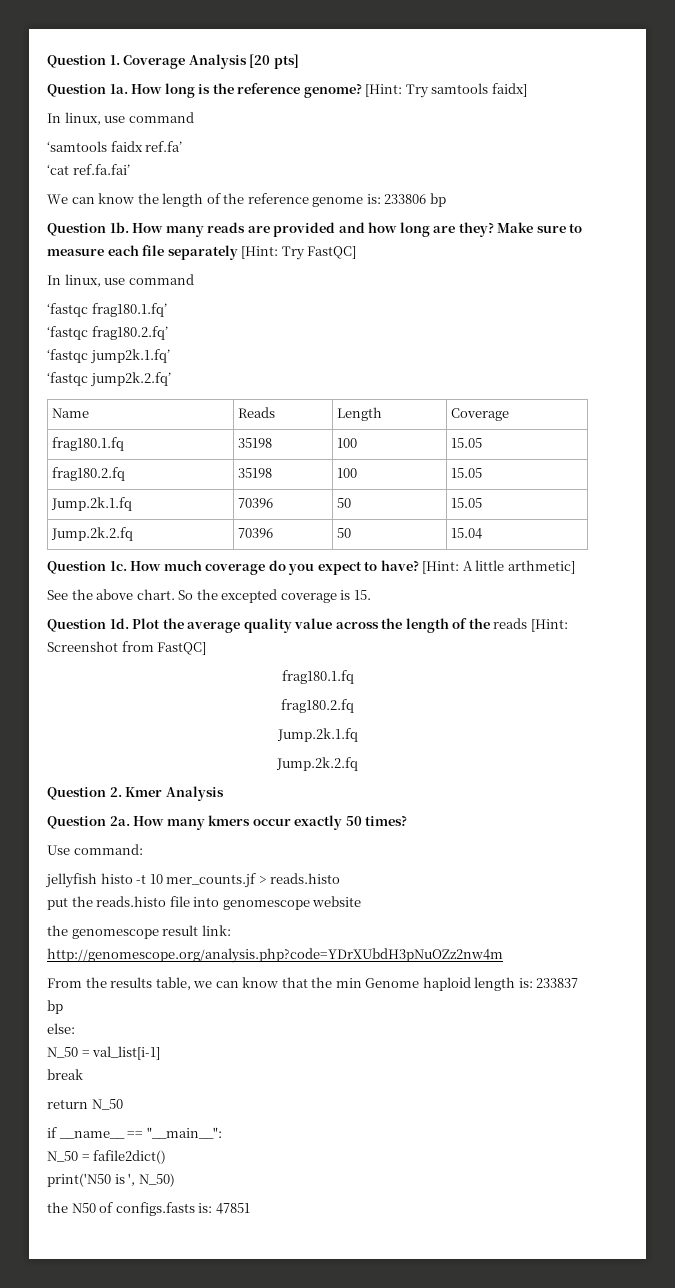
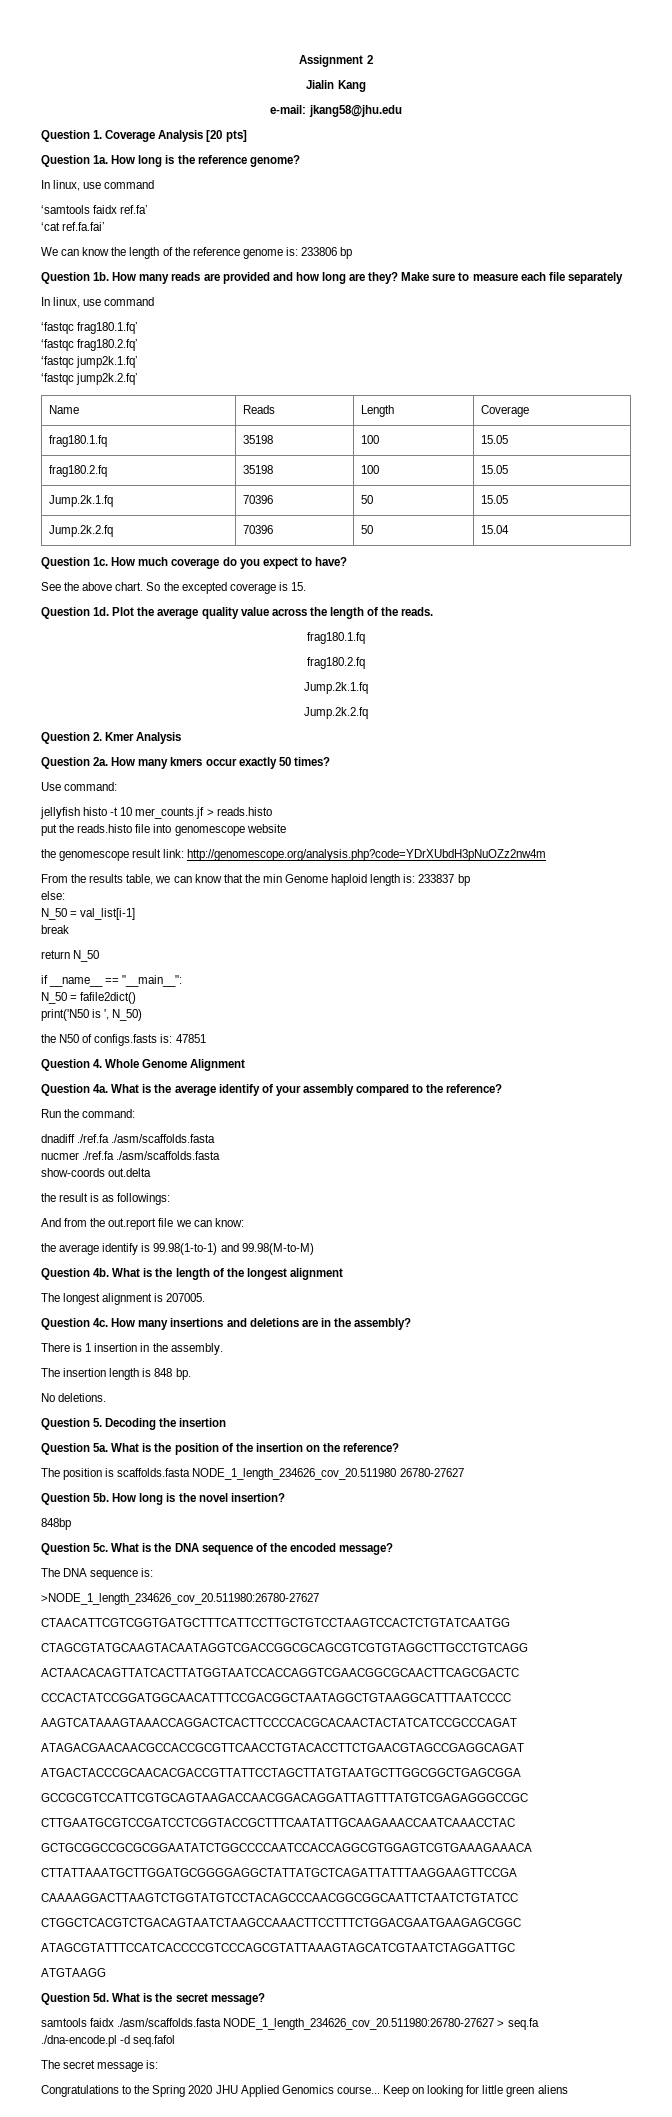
+ Assignment 2
+ Jialin Kang
+ e-mail: jkang58@jhu.edu
- [Hint: Try samtools faidx]
- Make sure to measure each file separately [Hint: Try FastQC]
+ Make sure to measure each file separately
- [Hint: A little arthmetic]
- Plot the average quality value across the length of the reads [Hint: Screenshot from FastQC]
+ Plot the average quality value across the length of the reads.
+ Question 4. Whole Genome Alignment
+ Question 4a. What is the average identify of your assembly compared to the reference?
+ Run the command:
+ dnadiff ./ref.fa ./asm/scaffolds.fasta
+ nucmer ./ref.fa ./asm/scaffolds.fasta
+ show-coords out.delta
+ the result is as followings:
+ And from the out.report file we can know:
+ the average identify is 99.98(1-to-1) and 99.98(M-to-M)
+ Question 4b. What is the length of the longest alignment
+ The longest alignment is 207005.
+ Question 4c. How many insertions and deletions are in the assembly?
+ There is 1 insertion in the assembly.
+ The insertion length is 848 bp.
+ No deletions.
+ Question 5. Decoding the insertion
+ Question 5a. What is the position of the insertion on the reference?
+ The position is scaffolds.fasta NODE_1_length_234626_cov_20.511980 26780-27627
+ Question 5b. How long is the novel insertion?
+ 848bp
+ Question 5c. What is the DNA sequence of the encoded message?
+ The DNA sequence is:
+ >NODE_1_length_234626_cov_20.511980:26780-27627
+ CTAACATTCGTCGGTGATGCTTTCATTCCTTGCTGTCCTAAGTCCACTCTGTATCAATGG
+ CTAGCGTATGCAAGTACAATAGGTCGACCGGCGCAGCGTCGTGTAGGCTTGCCTGTCAGG
+ ACTAACACAGTTATCACTTATGGTAATCCACCAGGTCGAACGGCGCAACTTCAGCGACTC
+ CCCACTATCCGGATGGCAACATTTCCGACGGCTAATAGGCTGTAAGGCATTTAATCCCC
+ AAGTCATAAAGTAAACCAGGACTCACTTCCCCACGCACAACTACTATCATCCGCCCAGAT
+ ATAGACGAACAACGCCACCGCGTTCAACCTGTACACCTTCTGAACGTAGCCGAGGCAGAT
+ ATGACTACCCGCAACACGACCGTTATTCCTAGCTTATGTAATGCTTGGCGGCTGAGCGGA
+ GCCGCGTCCATTCGTGCAGTAAGACCAACGGACAGGATTAGTTTATGTCGAGAGGGCCGC
+ CTTGAATGCGTCCGATCCTCGGTACCGCTTTCAATATTGCAAGAAACCAATCAAACCTAC
+ GCTGCGGCCGCGCGGAATATCTGGCCCCAATCCACCAGGCGTGGAGTCGTGAAAGAAACA
+ CTTATTAAATGCTTGGATGCGGGGAGGCTATTATGCTCAGATTATTTAAGGAAGTTCCGA
+ CAAAAGGACTTAAGTCTGGTATGTCCTACAGCCCAACGGCGGCAATTCTAATCTGTATCC
+ CTGGCTCACGTCTGACAGTAATCTAAGCCAAACTTCCTTTCTGGACGAATGAAGAGCGGC
+ ATAGCGTATTTCCATCACCCCGTCCCAGCGTATTAAAGTAGCATCGTAATCTAGGATTGC
+ ATGTAAGG
+ Question 5d. What is the secret message?
+ samtools faidx ./asm/scaffolds.fasta NODE_1_length_234626_cov_20.511980:26780-27627 > seq.fa
+ ./dna-encode.pl -d seq.fafol
+ The secret message is:
+ Congratulations to the Spring 2020 JHU Applied Genomics course... Keep on looking for little green aliens

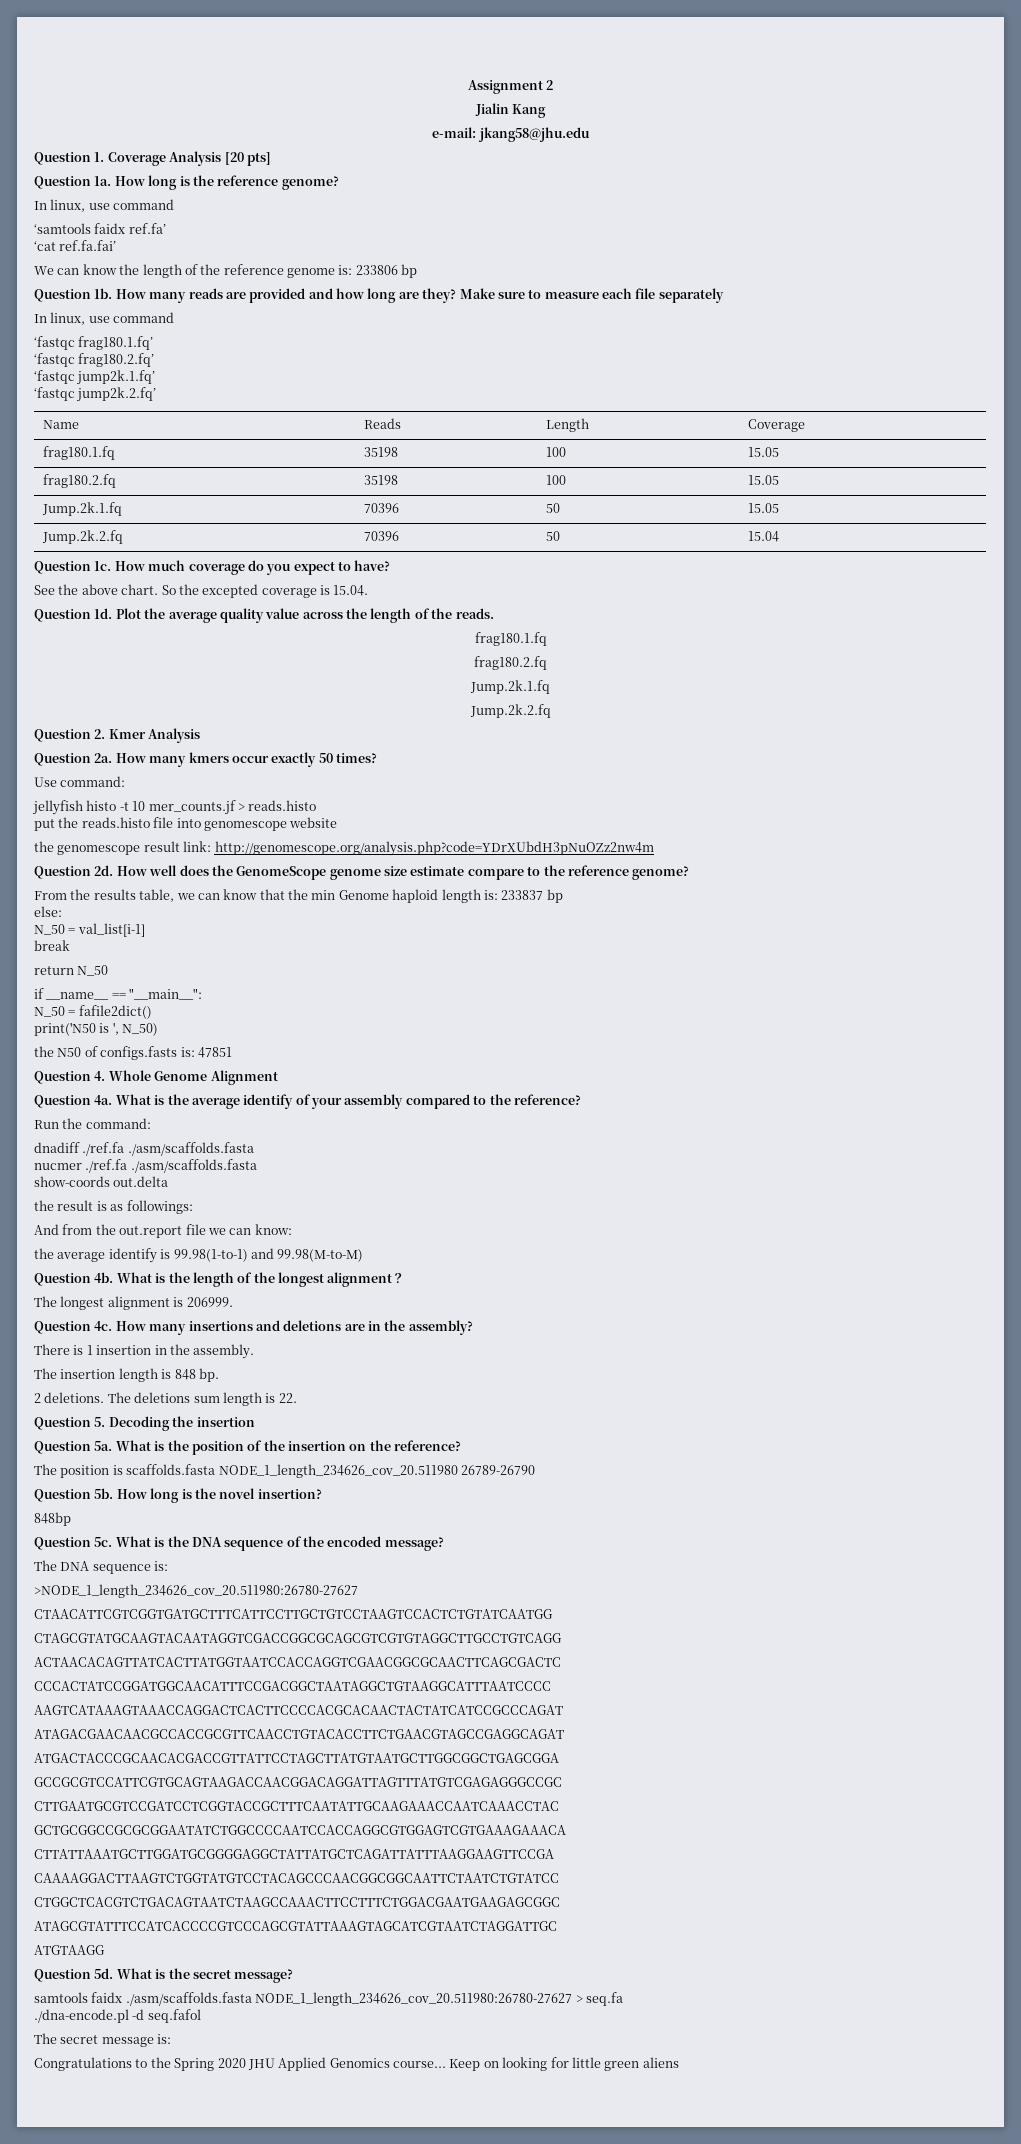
- So the excepted coverage is 15.
+ So the excepted coverage is 15.04.
+ Question 2d. How well does the GenomeScope genome size estimate compare to the reference genome?
- What is the length of the longest alignment
+ What is the length of the longest alignment？
- The longest alignment is 207005.
+ The longest alignment is 206999.
- No deletions.
+ 2 deletions. The deletions sum length is 22.
- The position is scaffolds.fasta NODE_1_length_234626_cov_20.511980 26780-27627
+ The position is scaffolds.fasta NODE_1_length_234626_cov_20.511980 26789-26790

